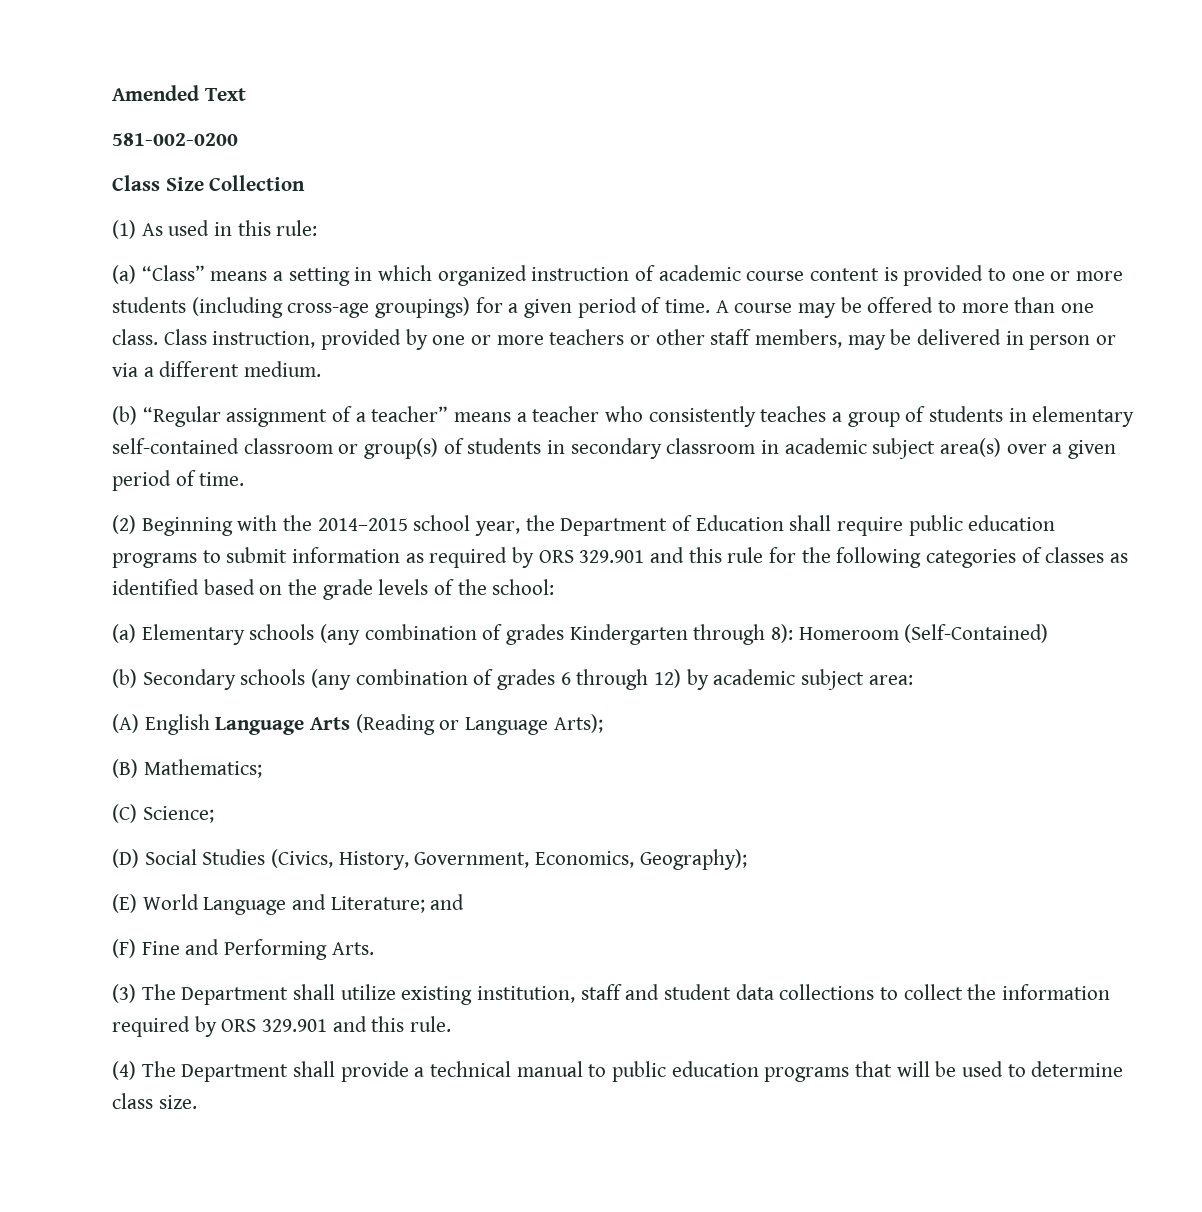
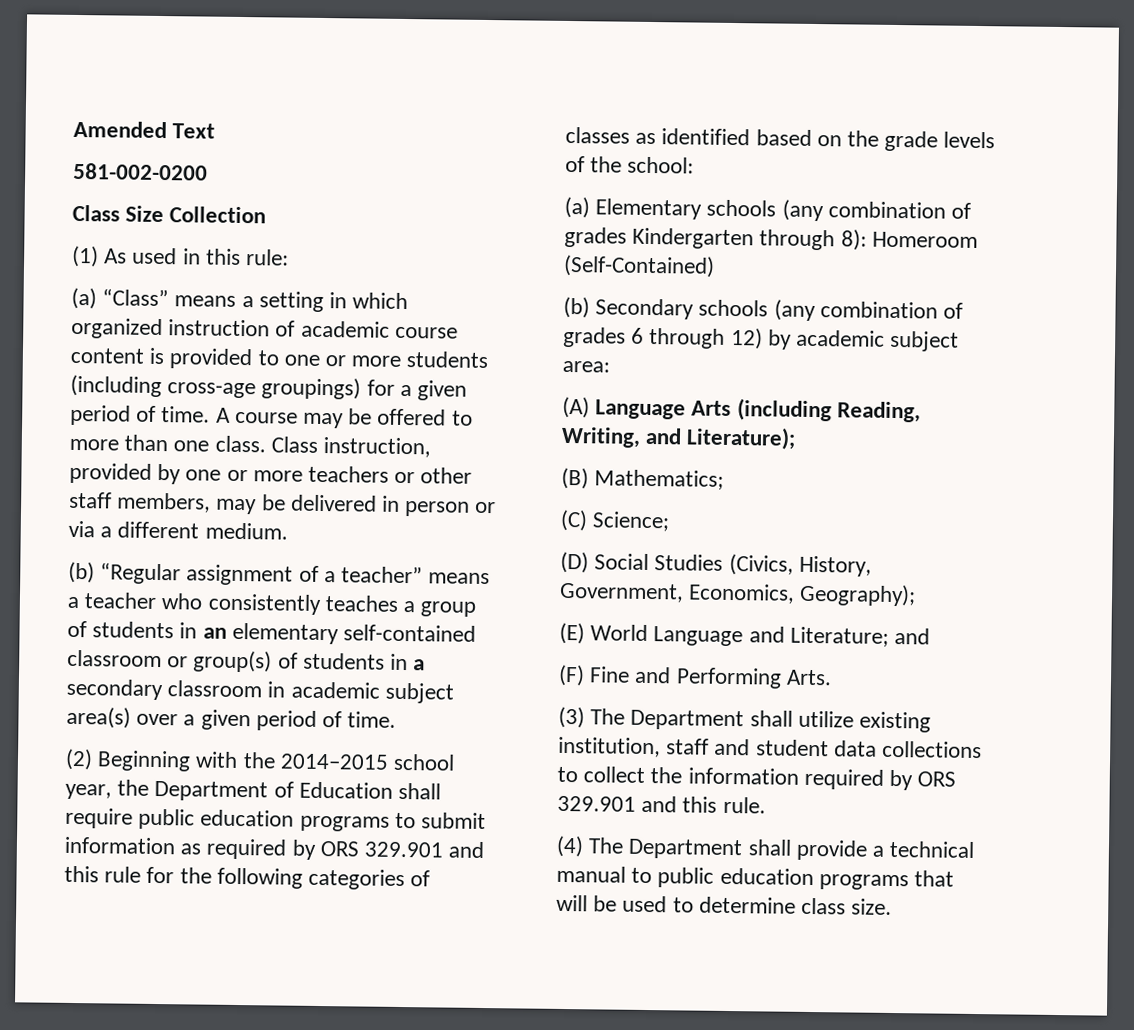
- (b) “Regular assignment of a teacher” means a teacher who consistently teaches a group of students in elementary self-contained classroom or group(s) of students in secondary classroom in academic subject area(s) over a given period of time.
+ (b) “Regular assignment of a teacher” means a teacher who consistently teaches a group of students in an elementary self-contained classroom or group(s) of students in a secondary classroom in academic subject area(s) over a given period of time.
- (A) English Language Arts (Reading or Language Arts);
+ (A) Language Arts (including Reading, Writing, and Literature);

